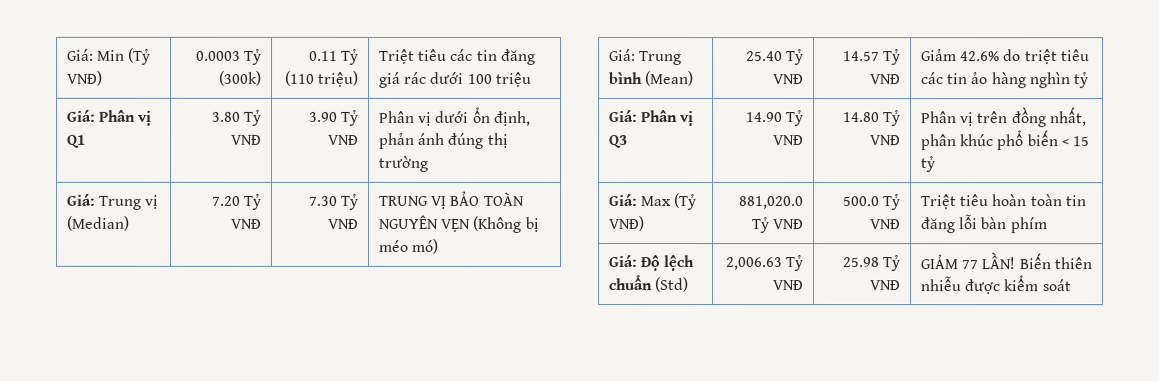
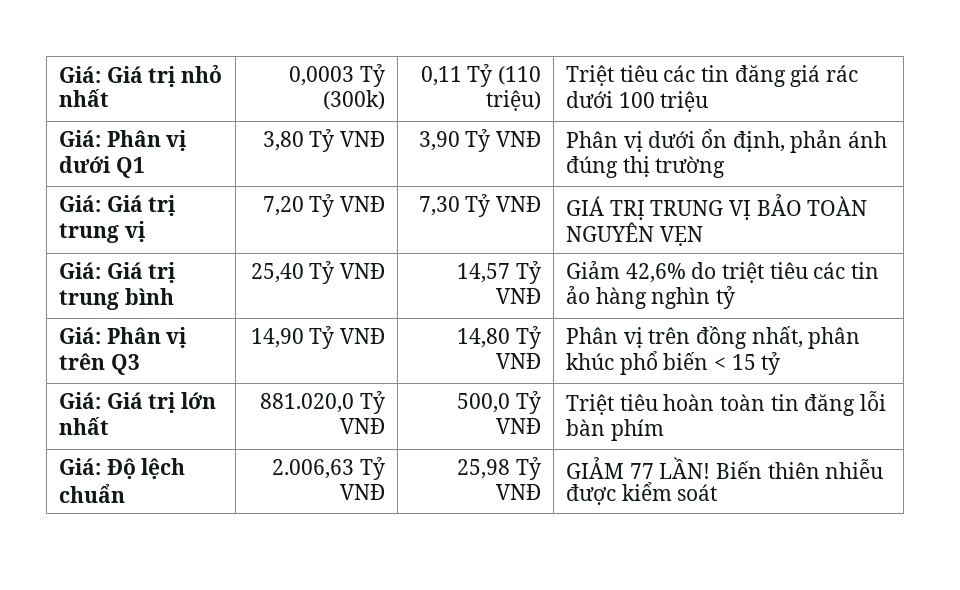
- Giá: Min (Tỷ VNĐ) | 0.0003 Tỷ (300k) | 0.11 Tỷ (110 triệu) | Triệt tiêu các tin đăng giá rác dưới 100 triệu
+ Giá: Giá trị nhỏ nhất | 0,0003 Tỷ (300k) | 0,11 Tỷ (110 triệu) | Triệt tiêu các tin đăng giá rác dưới 100 triệu
- Giá: Phân vị Q1 | 3.80 Tỷ VNĐ | 3.90 Tỷ VNĐ | Phân vị dưới ổn định, phản ánh đúng thị trường
+ Giá: Phân vị dưới Q1 | 3,80 Tỷ VNĐ | 3,90 Tỷ VNĐ | Phân vị dưới ổn định, phản ánh đúng thị trường
- Giá: Trung vị (Median) | 7.20 Tỷ VNĐ | 7.30 Tỷ VNĐ | TRUNG VỊ BẢO TOÀN NGUYÊN VẸN (Không bị méo mó)
- Giá: Trung bình (Mean) | 25.40 Tỷ VNĐ | 14.57 Tỷ VNĐ | Giảm 42.6% do triệt tiêu các tin ảo hàng nghìn tỷ
+ Giá: Giá trị trung vị | 7,20 Tỷ VNĐ | 7,30 Tỷ VNĐ | GIÁ TRỊ TRUNG VỊ BẢO TOÀN NGUYÊN VẸN
+ Giá: Giá trị trung bình | 25,40 Tỷ VNĐ | 14,57 Tỷ VNĐ | Giảm 42,6% do triệt tiêu các tin ảo hàng nghìn tỷ
- Giá: Phân vị Q3 | 14.90 Tỷ VNĐ | 14.80 Tỷ VNĐ | Phân vị trên đồng nhất, phân khúc phổ biến < 15 tỷ
+ Giá: Phân vị trên Q3 | 14,90 Tỷ VNĐ | 14,80 Tỷ VNĐ | Phân vị trên đồng nhất, phân khúc phổ biến < 15 tỷ
- Giá: Max (Tỷ VNĐ) | 881,020.0 Tỷ VNĐ | 500.0 Tỷ VNĐ | Triệt tiêu hoàn toàn tin đăng lỗi bàn phím
+ Giá: Giá trị lớn nhất | 881.020,0 Tỷ VNĐ | 500,0 Tỷ VNĐ | Triệt tiêu hoàn toàn tin đăng lỗi bàn phím
- Giá: Độ lệch chuẩn (Std) | 2,006.63 Tỷ VNĐ | 25.98 Tỷ VNĐ | GIẢM 77 LẦN! Biến thiên nhiễu được kiểm soát
+ Giá: Độ lệch chuẩn | 2.006,63 Tỷ VNĐ | 25,98 Tỷ VNĐ | GIẢM 77 LẦN! Biến thiên nhiễu được kiểm soát

